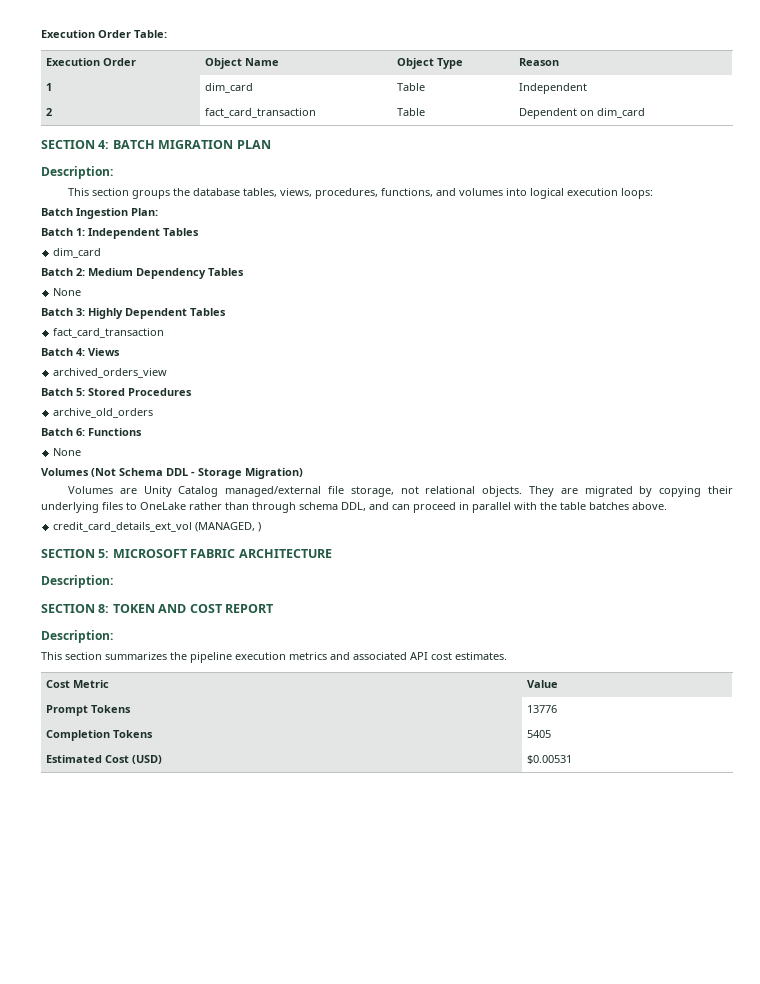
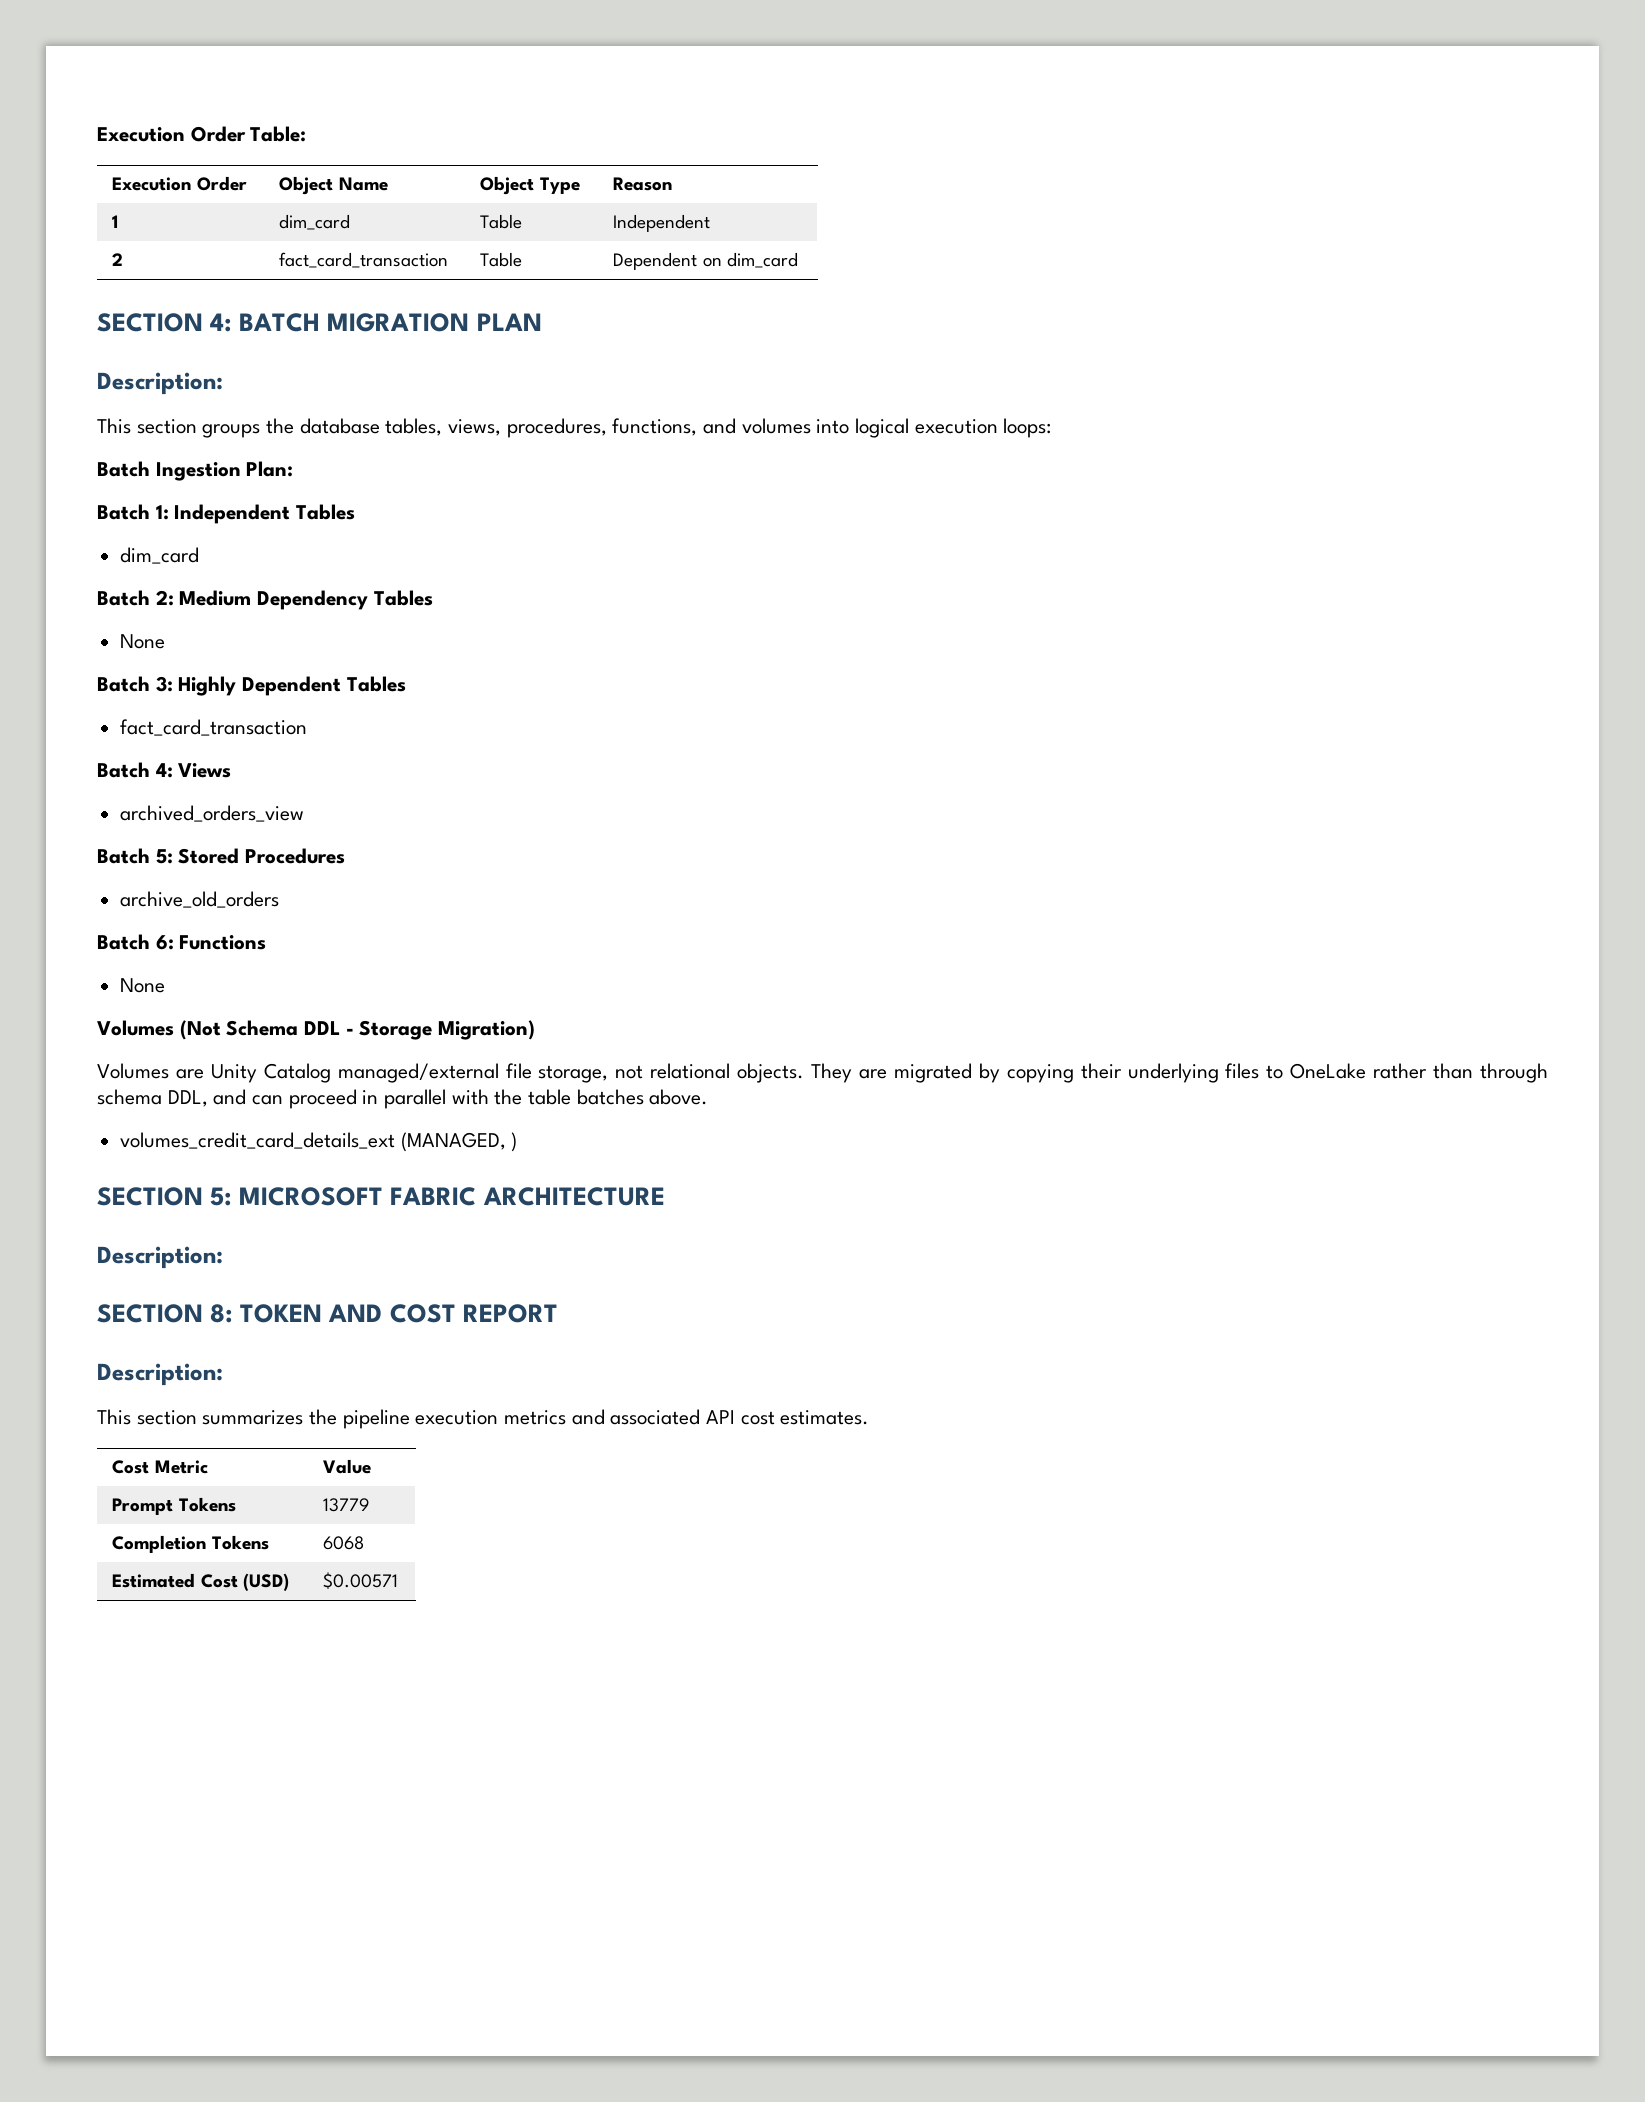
- credit_card_details_ext_vol (MANAGED, )
+ volumes_credit_card_details_ext (MANAGED, )
- Prompt Tokens | 13776
+ Prompt Tokens | 13779
- Completion Tokens | 5405
+ Completion Tokens | 6068
- Estimated Cost (USD) | $0.00531
+ Estimated Cost (USD) | $0.00571

